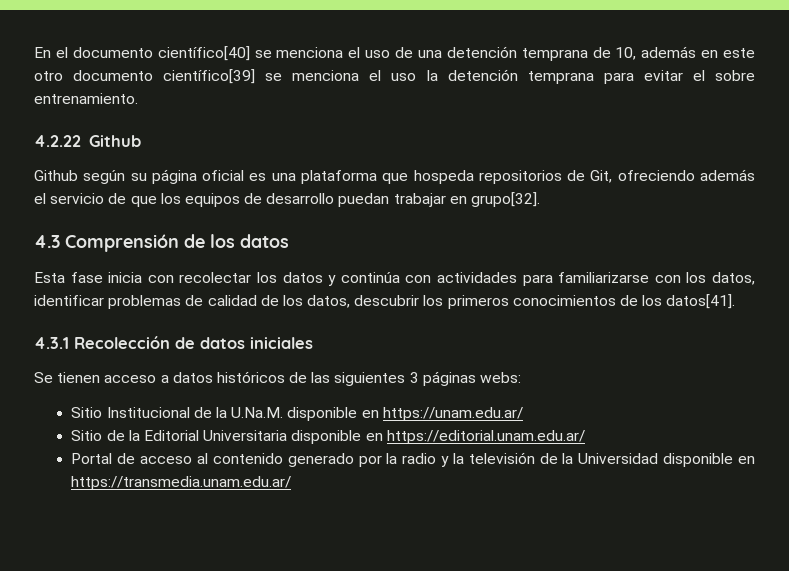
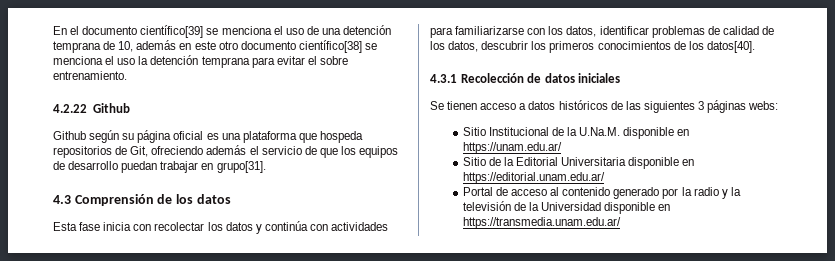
- En el documento científico[40] se menciona el uso de una detención temprana de 10, además en este otro documento científico[39] se menciona el uso la detención temprana para evitar el sobre entrenamiento.
+ En el documento científico[39] se menciona el uso de una detención temprana de 10, además en este otro documento científico[38] se menciona el uso la detención temprana para evitar el sobre entrenamiento.
- Github según su página oficial es una plataforma que hospeda repositorios de Git, ofreciendo además el servicio de que los equipos de desarrollo puedan trabajar en grupo[32].
+ Github según su página oficial es una plataforma que hospeda repositorios de Git, ofreciendo además el servicio de que los equipos de desarrollo puedan trabajar en grupo[31].
- Esta fase inicia con recolectar los datos y continúa con actividades para familiarizarse con los datos, identificar problemas de calidad de los datos, descubrir los primeros conocimientos de los datos[41].
+ Esta fase inicia con recolectar los datos y continúa con actividades para familiarizarse con los datos, identificar problemas de calidad de los datos, descubrir los primeros conocimientos de los datos[40].

